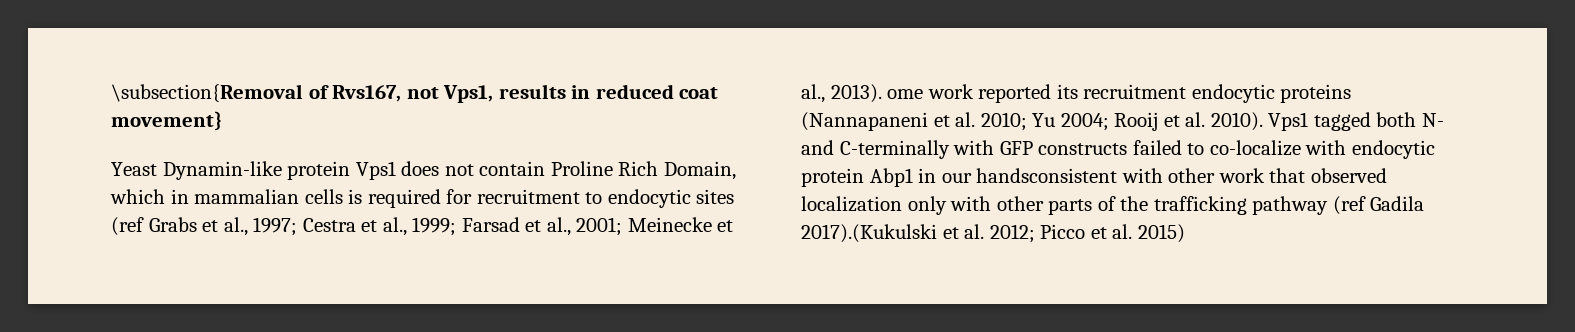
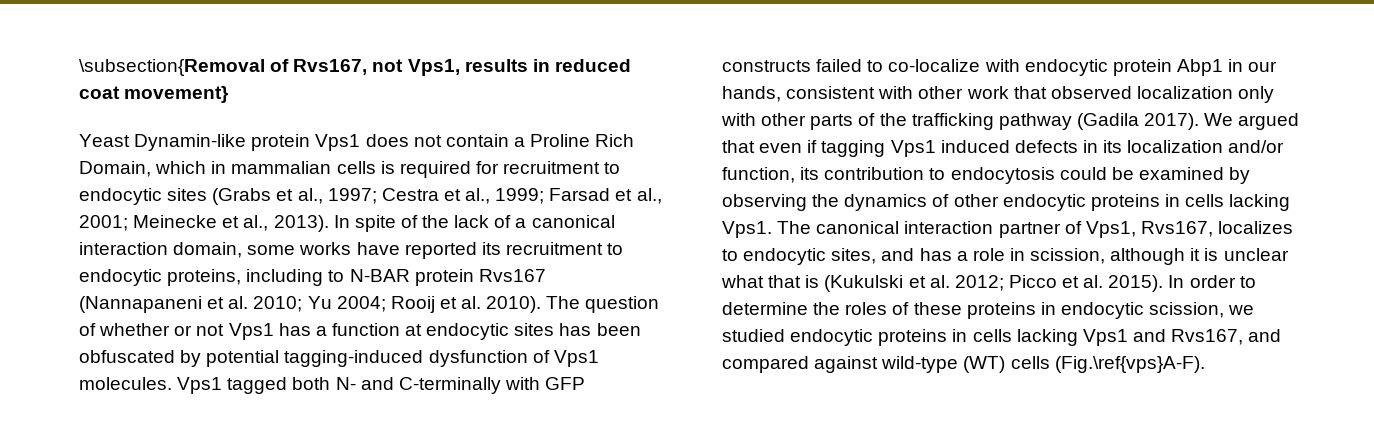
- Yeast Dynamin-like protein Vps1 does not contain Proline Rich Domain, which in mammalian cells is required for recruitment to endocytic sites (ref Grabs et al., 1997; Cestra et al., 1999; Farsad et al., 2001; Meinecke et al., 2013). ome work reported its recruitment endocytic proteins (Nannapaneni et al. 2010; Yu 2004; Rooij et al. 2010).
+ Yeast Dynamin-like protein Vps1 does not contain a Proline Rich Domain, which in mammalian cells is required for recruitment to endocytic sites (Grabs et al., 1997; Cestra et al., 1999; Farsad et al., 2001; Meinecke et al., 2013). In spite of the lack of a canonical interaction domain, some works have reported its recruitment to endocytic proteins, including to N-BAR protein Rvs167 (Nannapaneni et al. 2010; Yu 2004; Rooij et al. 2010).
+ The question of whether or not Vps1 has a function at endocytic sites has been obfuscated by potential tagging-induced dysfunction of Vps1 molecules.
- Vps1 tagged both N- and C-terminally with GFP constructs failed to co-localize with endocytic protein Abp1 in our handsconsistent with other work that observed localization only with other parts of the trafficking pathway (ref Gadila 2017).(Kukulski et al. 2012; Picco et al. 2015)
+ Vps1 tagged both N- and C-terminally with GFP constructs failed to co-localize with endocytic protein Abp1 in our hands, consistent with other work that observed localization only with other parts of the trafficking pathway (Gadila 2017). We argued that even if tagging Vps1 induced defects in its localization and/or function, its contribution to endocytosis could be examined by observing the dynamics of other endocytic proteins in cells lacking Vps1. The canonical interaction partner of Vps1, Rvs167, localizes to endocytic sites, and has a role in scission, although it is unclear what that is (Kukulski et al. 2012; Picco et al. 2015). In order to determine the roles of these proteins in endocytic scission, we studied endocytic proteins in cells lacking Vps1 and Rvs167, and compared against wild-type (WT) cells (Fig.\ref{vps}A-F).

